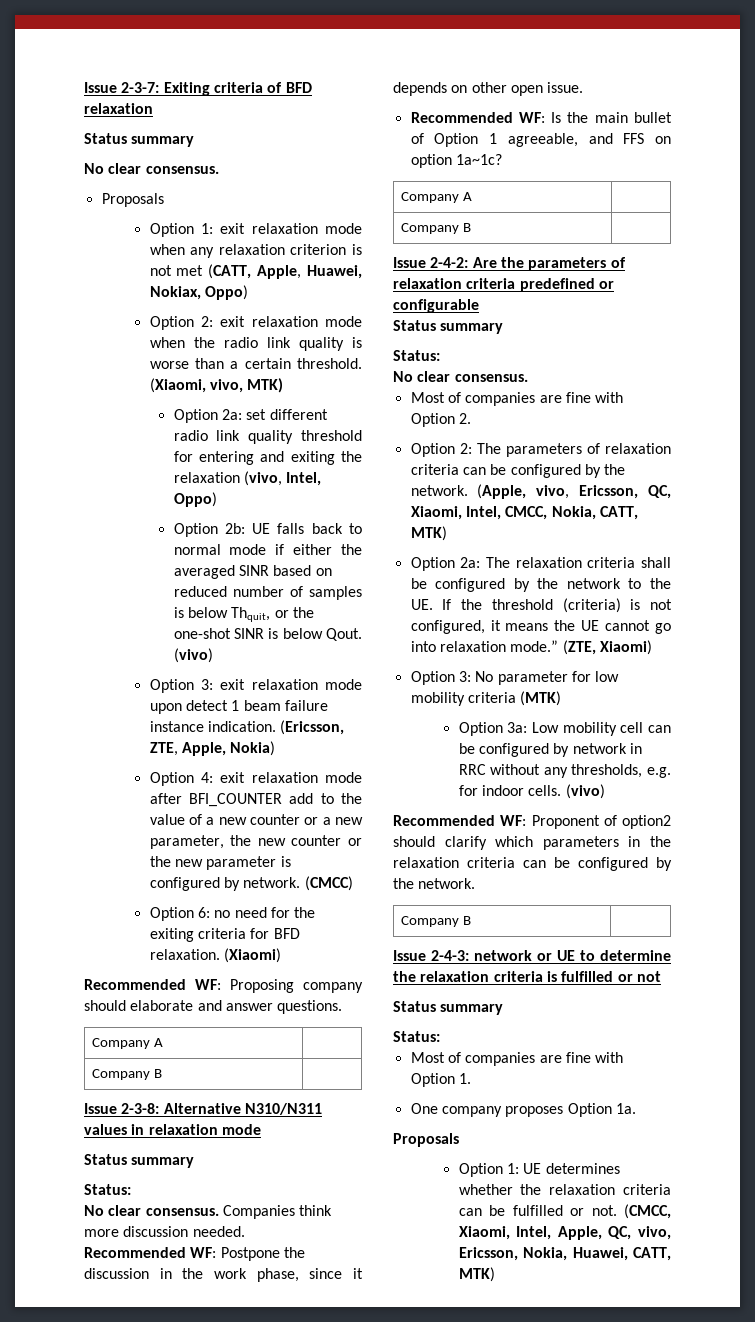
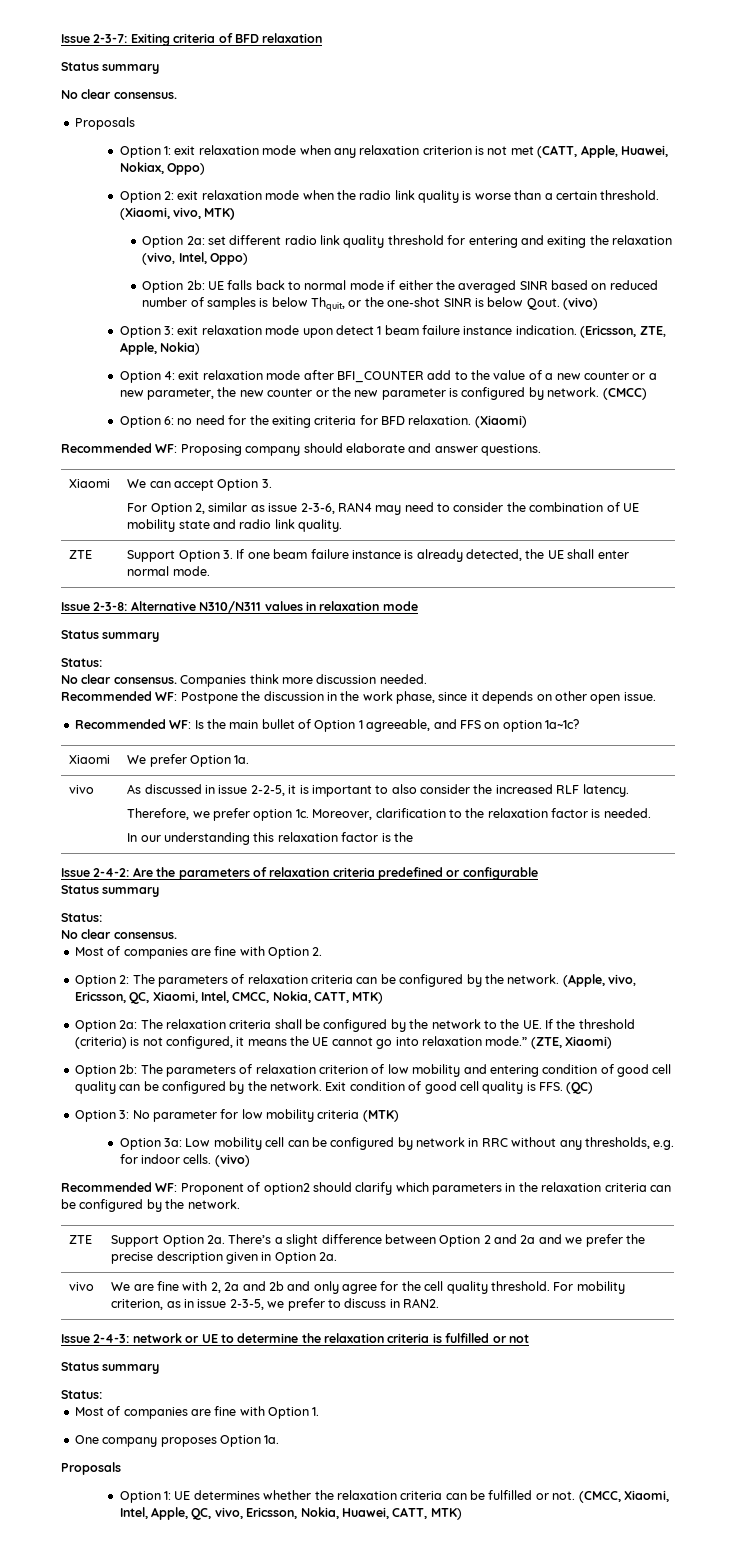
  Recommended WF: Proposing company should elaborate and answer questions.
- Company A |
- Company B |
+ Xiaomi | We can accept Option 3.
+ For Option 2, similar as issue 2-3-6, RAN4 may need to consider the combination of UE mobility state and radio link quality.
+ ZTE | Support Option 3. If one beam failure instance is already detected, the UE shall enter normal mode.
  Recommended WF: Is the main bullet of Option 1 agreeable, and FFS on option 1a~1c?
- Company A |
- Company B |
+ Xiaomi | We prefer Option 1a.
+ vivo | As discussed in issue 2-2-5, it is important to also consider the increased RLF latency.
+ Therefore, we prefer option 1c. Moreover, clarification to the relaxation factor is needed.
+ In our understanding this relaxation factor is the
+ Option 2b: The parameters of relaxation criterion of low mobility and entering condition of good cell quality can be configured by the network. Exit condition of good cell quality is FFS. (QC)
  Recommended WF: Proponent of option2 should clarify which parameters in the relaxation criteria can be configured by the network.
- Company B |
+ ZTE | Support Option 2a. There’s a slight difference between Option 2 and 2a and we prefer the precise description given in Option 2a.
+ vivo | We are fine with 2, 2a and 2b and only agree for the cell quality threshold. For mobility criterion, as in issue 2-3-5, we prefer to discuss in RAN2.

